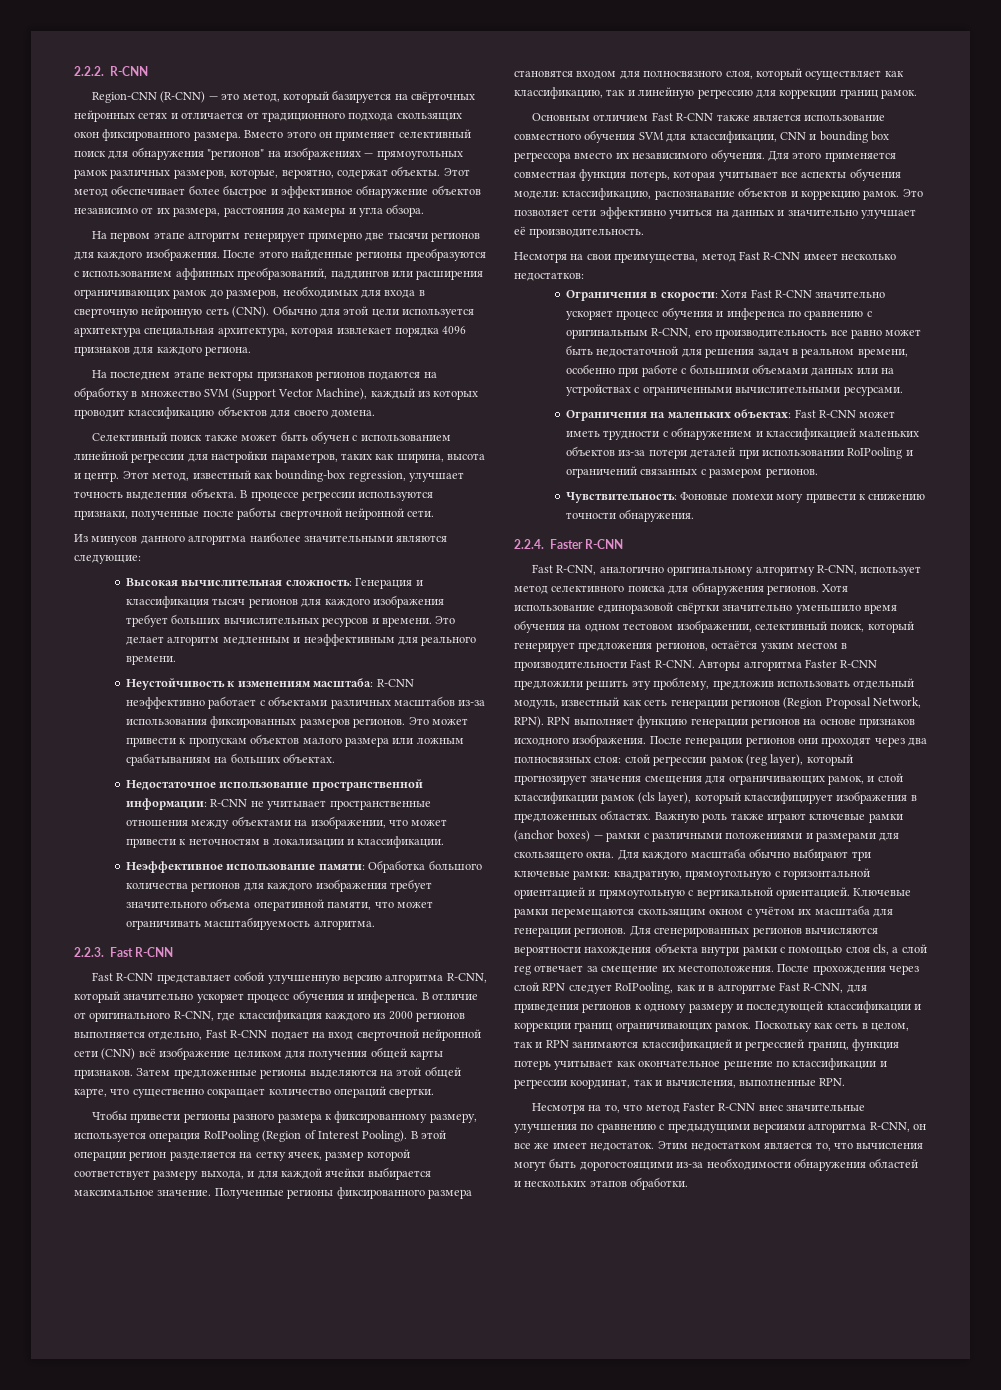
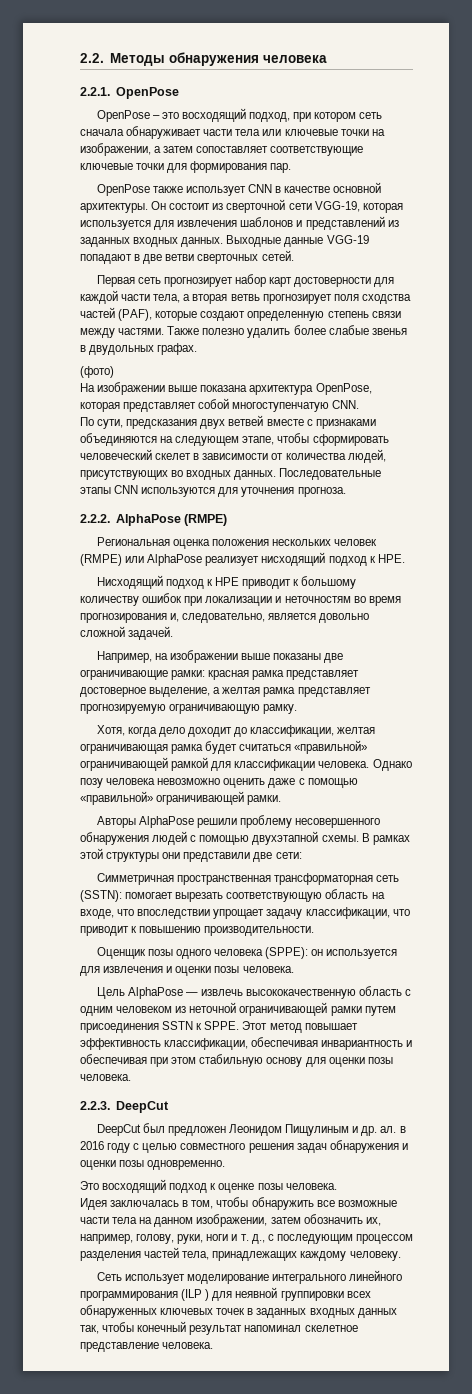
- 2.2.2. R-CNN
- Region-CNN (R-CNN) — это метод, который базируется на свёрточных нейронных сетях и отличается от традиционного подхода скользящих окон фиксированного размера. Вместо этого он применяет селективный поиск для обнаружения "регионов" на изображениях — прямоугольных рамок различных размеров, которые, вероятно, содержат объекты. Этот метод обеспечивает более быстрое и эффективное обнаружение объектов независимо от их размера, расстояния до камеры и угла обзора.
- На первом этапе алгоритм генерирует примерно две тысячи регионов для каждого изображения. После этого найденные регионы преобразуются с использованием аффинных преобразований, паддингов или расширения ограничивающих рамок до размеров, необходимых для входа в сверточную нейронную сеть (CNN). Обычно для этой цели используется архитектура специальная архитектура, которая извлекает порядка 4096 признаков для каждого региона.
- На последнем этапе векторы признаков регионов подаются на обработку в множество SVM (Support Vector Machine), каждый из которых проводит классификацию объектов для своего домена.
- Селективный поиск также может быть обучен с использованием линейной регрессии для настройки параметров, таких как ширина, высота и центр. Этот метод, известный как bounding-box regression, улучшает точность выделения объекта. В процессе регрессии используются признаки, полученные после работы сверточной нейронной сети.
- Из минусов данного алгоритма наиболее значительными являются следующие:
- Высокая вычислительная сложность: Генерация и классификация тысяч регионов для каждого изображения требует больших вычислительных ресурсов и времени. Это делает алгоритм медленным и неэффективным для реального времени.
- Неустойчивость к изменениям масштаба: R-CNN неэффективно работает с объектами различных масштабов из-за использования фиксированных размеров регионов. Это может привести к пропускам объектов малого размера или ложным срабатываниям на больших объектах.
- Недостаточное использование пространственной информации: R-CNN не учитывает пространственные отношения между объектами на изображении, что может привести к неточностям в локализации и классификации.
- Неэффективное использование памяти: Обработка большого количества регионов для каждого изображения требует значительного объема оперативной памяти, что может ограничивать масштабируемость алгоритма.
- 2.2.3. Fast R-CNN
- Fast R-CNN представляет собой улучшенную версию алгоритма R-CNN, который значительно ускоряет процесс обучения и инференса. В отличие от оригинального R-CNN, где классификация каждого из 2000 регионов выполняется отдельно, Fast R-CNN подает на вход сверточной нейронной сети (CNN) всё изображение целиком для получения общей карты признаков. Затем предложенные регионы выделяются на этой общей карте, что существенно сокращает количество операций свертки.
- Чтобы привести регионы разного размера к фиксированному размеру, используется операция RoIPooling (Region of Interest Pooling). В этой операции регион разделяется на сетку ячеек, размер которой соответствует размеру выхода, и для каждой ячейки выбирается максимальное значение. Полученные регионы фиксированного размера становятся входом для полносвязного слоя, который осуществляет как классификацию, так и линейную регрессию для коррекции границ рамок.
- Основным отличием Fast R-CNN также является использование совместного обучения SVM для классификации, CNN и bounding box регрессора вместо их независимого обучения. Для этого применяется совместная функция потерь, которая учитывает все аспекты обучения модели: классификацию, распознавание объектов и коррекцию рамок. Это позволяет сети эффективно учиться на данных и значительно улучшает её производительность.
- Несмотря на свои преимущества, метод Fast R-CNN имеет несколько недостатков:
- Ограничения в скорости: Хотя Fast R-CNN значительно ускоряет процесс обучения и инференса по сравнению с оригинальным R-CNN, его производительность все равно может быть недостаточной для решения задач в реальном времени, особенно при работе с большими объемами данных или на устройствах с ограниченными вычислительными ресурсами.
- Ограничения на маленьких объектах: Fast R-CNN может иметь трудности с обнаружением и классификацией маленьких объектов из-за потери деталей при использовании RoIPooling и ограничений связанных с размером регионов.
- Чувствительность: Фоновые помехи могу привести к снижению точности обнаружения.
- 2.2.4. Faster R-CNN
- Fast R-CNN, аналогично оригинальному алгоритму R-CNN, использует метод селективного поиска для обнаружения регионов. Хотя использование единоразовой свёртки значительно уменьшило время обучения на одном тестовом изображении, селективный поиск, который генерирует предложения регионов, остаётся узким местом в производительности Fast R-CNN. Авторы алгоритма Faster R-CNN предложили решить эту проблему, предложив использовать отдельный модуль, известный как сеть генерации регионов (Region Proposal Network, RPN). RPN выполняет функцию генерации регионов на основе признаков исходного изображения. После генерации регионов они проходят через два полносвязных слоя: слой регрессии рамок (reg layer), который прогнозирует значения смещения для ограничивающих рамок, и слой классификации рамок (cls layer), который классифицирует изображения в предложенных областях. Важную роль также играют ключевые рамки (anchor boxes) — рамки с различными положениями и размерами для скользящего окна. Для каждого масштаба обычно выбирают три ключевые рамки: квадратную, прямоугольную с горизонтальной ориентацией и прямоугольную с вертикальной ориентацией. Ключевые рамки перемещаются скользящим окном с учётом их масштаба для генерации регионов. Для сгенерированных регионов вычисляются вероятности нахождения объекта внутри рамки с помощью слоя cls, а слой reg отвечает за смещение их местоположения. После прохождения через слой RPN следует RoIPooling, как и в алгоритме Fast R-CNN, для приведения регионов к одному размеру и последующей классификации и коррекции границ ограничивающих рамок. Поскольку как сеть в целом, так и RPN занимаются классификацией и регрессией границ, функция потерь учитывает как окончательное решение по классификации и регрессии координат, так и вычисления, выполненные RPN.
- Несмотря на то, что метод Faster R-CNN внес значительные улучшения по сравнению с предыдущими версиями алгоритма R-CNN, он все же имеет недостаток. Этим недостатком является то, что вычисления могут быть дорогостоящими из-за необходимости обнаружения областей и нескольких этапов обработки.
+ 2.2. Методы обнаружения человека
+ 2.2.1. OpenPose
+ OpenPose – это восходящий подход, при котором сеть сначала обнаруживает части тела или ключевые точки на изображении, а затем сопоставляет соответствующие ключевые точки для формирования пар.
+ OpenPose также использует CNN в качестве основной архитектуры. Он состоит из сверточной сети VGG-19, которая используется для извлечения шаблонов и представлений из заданных входных данных. Выходные данные VGG-19 попадают в две ветви сверточных сетей.
+ Первая сеть прогнозирует набор карт достоверности для каждой части тела, а вторая ветвь прогнозирует поля сходства частей (PAF), которые создают определенную степень связи между частями. Также полезно удалить более слабые звенья в двудольных графах.
+ (фото)
+ На изображении выше показана архитектура OpenPose, которая представляет собой многоступенчатую CNN.
+ По сути, предсказания двух ветвей вместе с признаками объединяются на следующем этапе, чтобы сформировать человеческий скелет в зависимости от количества людей, присутствующих во входных данных. Последовательные этапы CNN используются для уточнения прогноза.
+ 2.2.2. AlphaPose (RMPE)
+ Региональная оценка положения нескольких человек (RMPE) или AlphaPose реализует нисходящий подход к HPE.
+ Нисходящий подход к HPE приводит к большому количеству ошибок при локализации и неточностям во время прогнозирования и, следовательно, является довольно сложной задачей.
+ Например, на изображении выше показаны две ограничивающие рамки: красная рамка представляет достоверное выделение, а желтая рамка представляет прогнозируемую ограничивающую рамку.
+ Хотя, когда дело доходит до классификации, желтая ограничивающая рамка будет считаться «правильной» ограничивающей рамкой для классификации человека. Однако позу человека невозможно оценить даже с помощью «правильной» ограничивающей рамки.
+ Авторы AlphaPose решили проблему несовершенного обнаружения людей с помощью двухэтапной схемы. В рамках этой структуры они представили две сети:
+ Симметричная пространственная трансформаторная сеть (SSTN): помогает вырезать соответствующую область на входе, что впоследствии упрощает задачу классификации, что приводит к повышению производительности.
+ Оценщик позы одного человека (SPPE): он используется для извлечения и оценки позы человека.
+ Цель AlphaPose — извлечь высококачественную область с одним человеком из неточной ограничивающей рамки путем присоединения SSTN к SPPE. Этот метод повышает эффективность классификации, обеспечивая инвариантность и обеспечивая при этом стабильную основу для оценки позы человека.
+ 2.2.3. DeepCut
+ DeepCut был предложен Леонидом Пищулиным и др. ал. в 2016 году с целью совместного решения задач обнаружения и оценки позы одновременно.
+ Это восходящий подход к оценке позы человека.
+ Идея заключалась в том, чтобы обнаружить все возможные части тела на данном изображении, затем обозначить их, например, голову, руки, ноги и т. д., с последующим процессом разделения частей тела, принадлежащих каждому человеку.
+ Сеть использует моделирование интегрального линейного программирования (ILP ) для неявной группировки всех обнаруженных ключевых точек в заданных входных данных так, чтобы конечный результат напоминал скелетное представление человека.

